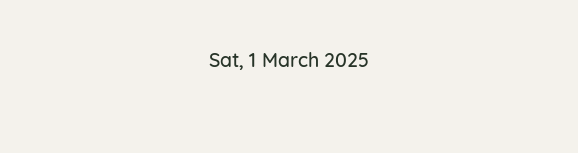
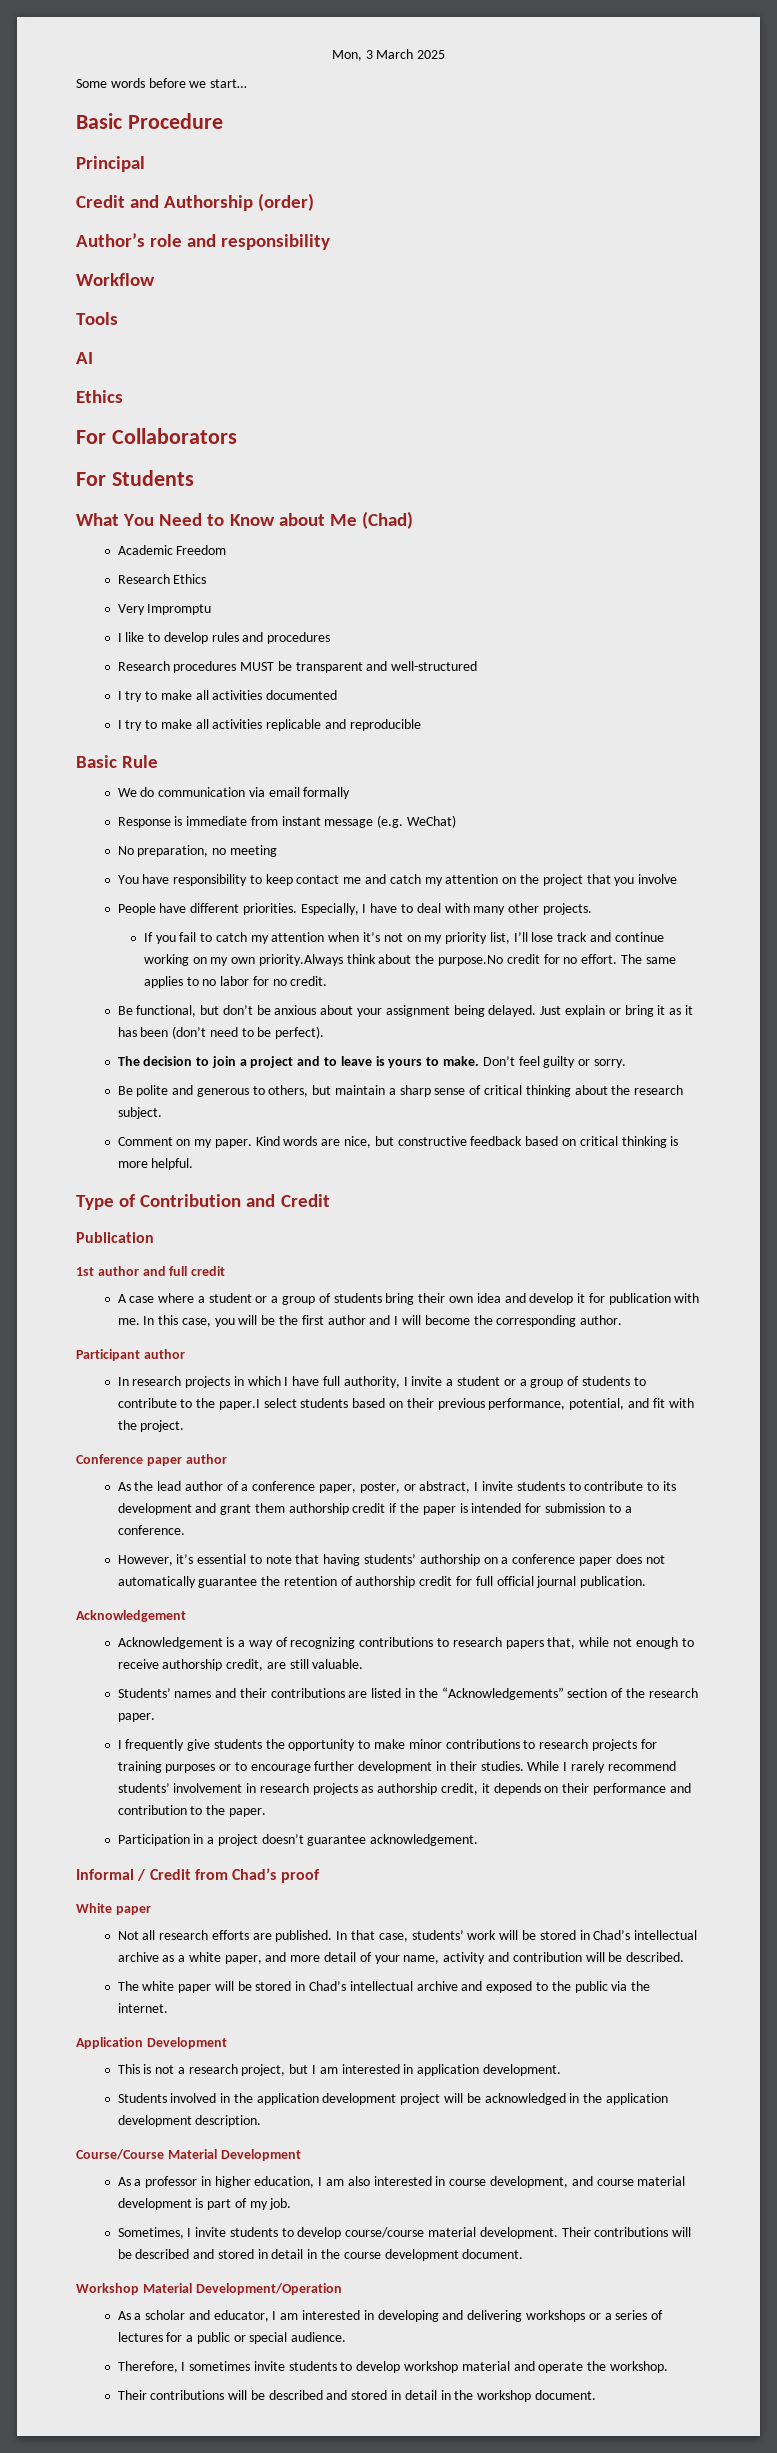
- Sat, 1 March 2025
+ Mon, 3 March 2025
+ Some words before we start…
+ Basic Procedure
+ Principal
+ Credit and Authorship (order)
+ Author’s role and responsibility
+ Workflow
+ Tools
+ AI
+ Ethics
+ For Collaborators
+ For Students
+ What You Need to Know about Me (Chad)
+ Academic Freedom
+ Research Ethics
+ Very Impromptu
+ I like to develop rules and procedures
+ Research procedures MUST be transparent and well-structured
+ I try to make all activities documented
+ I try to make all activities replicable and reproducible
+ Basic Rule
+ We do communication via email formally
+ Response is immediate from instant message (e.g. WeChat)
+ No preparation, no meeting
+ You have responsibility to keep contact me and catch my attention on the project that you involve
+ People have different priorities. Especially, I have to deal with many other projects.
+ If you fail to catch my attention when it’s not on my priority list, I’ll lose track and continue working on my own priority.Always think about the purpose.No credit for no effort. The same applies to no labor for no credit.
+ Be functional, but don’t be anxious about your assignment being delayed. Just explain or bring it as it has been (don’t need to be perfect).
+ The decision to join a project and to leave is yours to make. Don’t feel guilty or sorry.
+ Be polite and generous to others, but maintain a sharp sense of critical thinking about the research subject.
+ Comment on my paper. Kind words are nice, but constructive feedback based on critical thinking is more helpful.
+ Type of Contribution and Credit
+ Publication
+ 1st author and full credit
+ A case where a student or a group of students bring their own idea and develop it for publication with me. In this case, you will be the first author and I will become the corresponding author.
+ Participant author
+ In research projects in which I have full authority, I invite a student or a group of students to contribute to the paper.I select students based on their previous performance, potential, and fit with the project.
+ Conference paper author
+ As the lead author of a conference paper, poster, or abstract, I invite students to contribute to its development and grant them authorship credit if the paper is intended for submission to a conference.
+ However, it’s essential to note that having students’ authorship on a conference paper does not automatically guarantee the retention of authorship credit for full official journal publication.
+ Acknowledgement
+ Acknowledgement is a way of recognizing contributions to research papers that, while not enough to receive authorship credit, are still valuable.
+ Students’ names and their contributions are listed in the “Acknowledgements” section of the research paper.
+ I frequently give students the opportunity to make minor contributions to research projects for training purposes or to encourage further development in their studies. While I rarely recommend students’ involvement in research projects as authorship credit, it depends on their performance and contribution to the paper.
+ Participation in a project doesn’t guarantee acknowledgement.
+ Informal / Credit from Chad’s proof
+ White paper
+ Not all research efforts are published. In that case, students’ work will be stored in Chad’s intellectual archive as a white paper, and more detail of your name, activity and contribution will be described.
+ The white paper will be stored in Chad’s intellectual archive and exposed to the public via the internet.
+ Application Development
+ This is not a research project, but I am interested in application development.
+ Students involved in the application development project will be acknowledged in the application development description.
+ Course/Course Material Development
+ As a professor in higher education, I am also interested in course development, and course material development is part of my job.
+ Sometimes, I invite students to develop course/course material development. Their contributions will be described and stored in detail in the course development document.
+ Workshop Material Development/Operation
+ As a scholar and educator, I am interested in developing and delivering workshops or a series of lectures for a public or special audience.
+ Therefore, I sometimes invite students to develop workshop material and operate the workshop.
+ Their contributions will be described and stored in detail in the workshop document.

